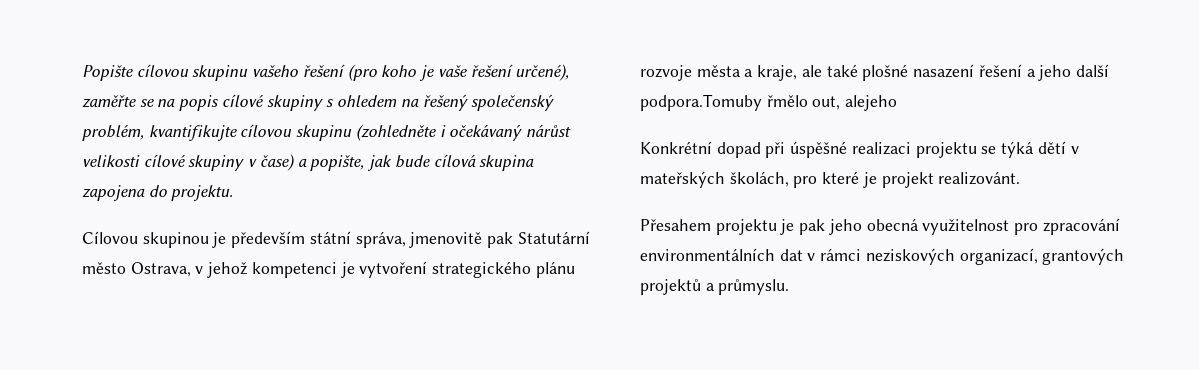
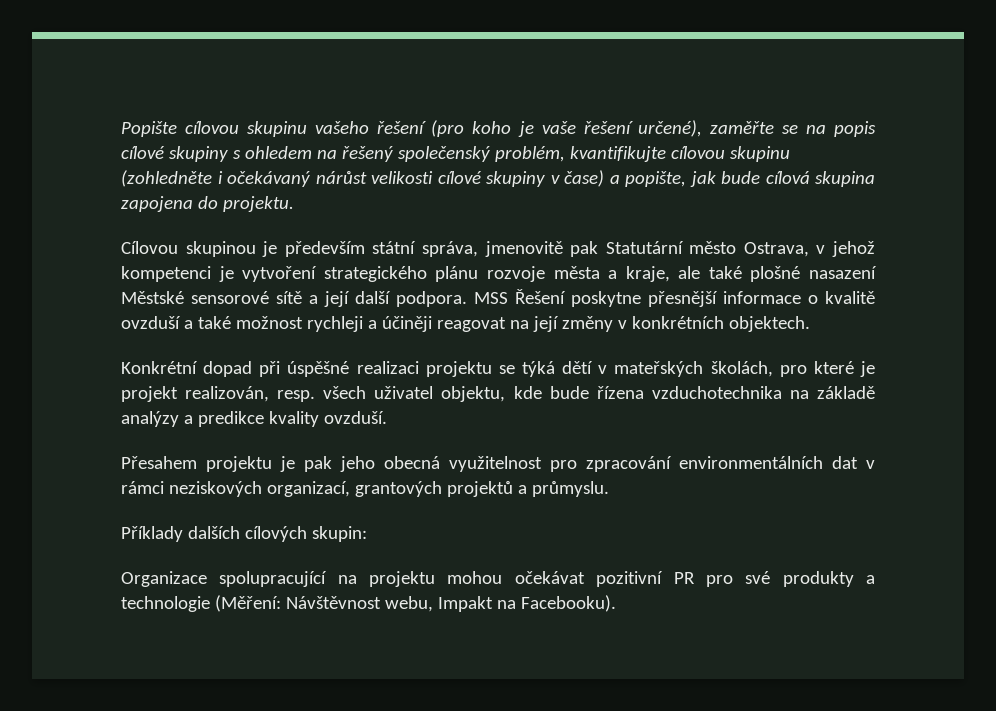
- Cílovou skupinou je především státní správa, jmenovitě pak Statutární město Ostrava, v jehož kompetenci je vytvoření strategického plánu rozvoje města a kraje, ale také plošné nasazení řešení a jeho další podpora.Tomuby řmělo out, alejeho
+ Cílovou skupinou je především státní správa, jmenovitě pak Statutární město Ostrava, v jehož kompetenci je vytvoření strategického plánu rozvoje města a kraje, ale také plošné nasazení Městské sensorové sítě a její další podpora. MSS Řešení poskytne přesnější informace o kvalitě ovzduší a také možnost rychleji a účiněji reagovat na její změny v konkrétních objektech.
- Konkrétní dopad při úspěšné realizaci projektu se týká dětí v mateřských školách, pro které je projekt realizovánt.
+ Konkrétní dopad při úspěšné realizaci projektu se týká dětí v mateřských školách, pro které je projekt realizován, resp. všech uživatel objektu, kde bude řízena vzduchotechnika na základě analýzy a predikce kvality ovzduší.
+ Příklady dalších cílových skupin:
+ Organizace spolupracující na projektu mohou očekávat pozitivní PR pro své produkty a technologie (Měření: Návštěvnost webu, Impakt na Facebooku).

